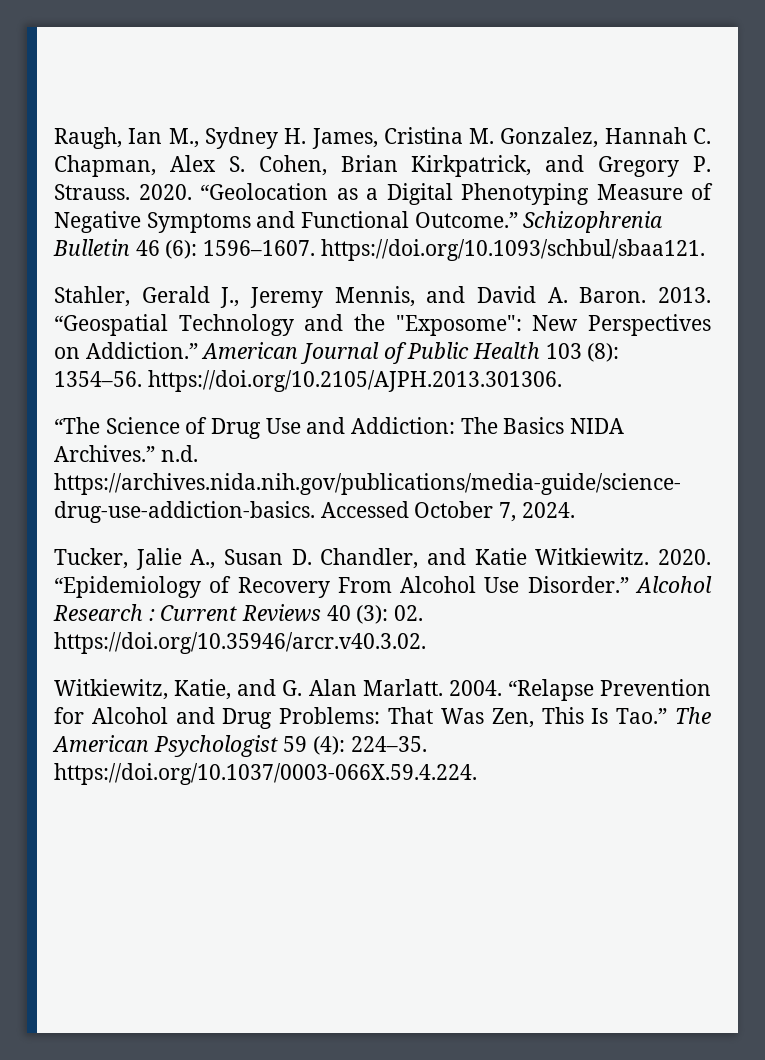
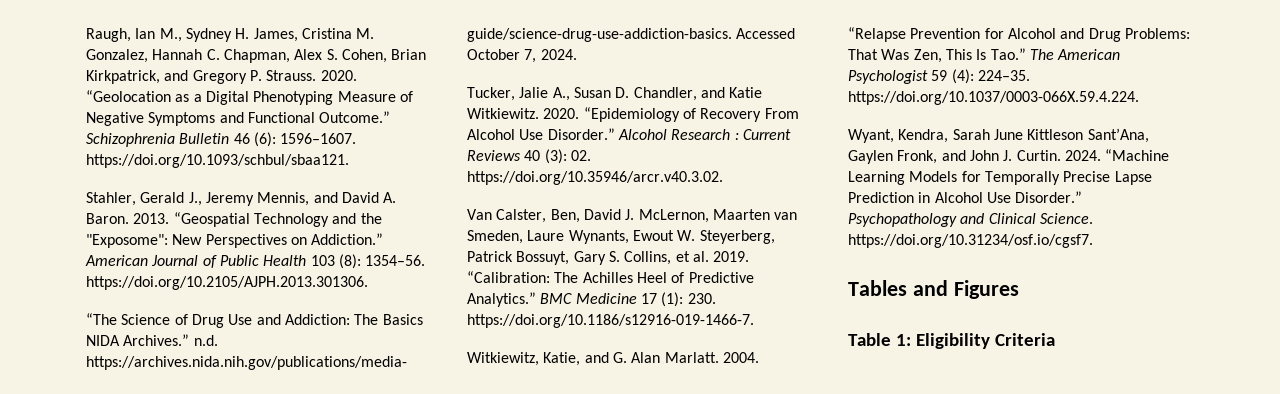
+ Van Calster, Ben, David J. McLernon, Maarten van Smeden, Laure Wynants, Ewout W. Steyerberg, Patrick Bossuyt, Gary S. Collins, et al. 2019. “Calibration: The Achilles Heel of Predictive Analytics.” BMC Medicine 17 (1): 230. https://doi.org/10.1186/s12916-019-1466-7.
+ Wyant, Kendra, Sarah June Kittleson Sant’Ana, Gaylen Fronk, and John J. Curtin. 2024. “Machine Learning Models for Temporally Precise Lapse Prediction in Alcohol Use Disorder.” Psychopathology and Clinical Science. https://doi.org/10.31234/osf.io/cgsf7.
+ Tables and Figures
+ Table 1: Eligibility Criteria

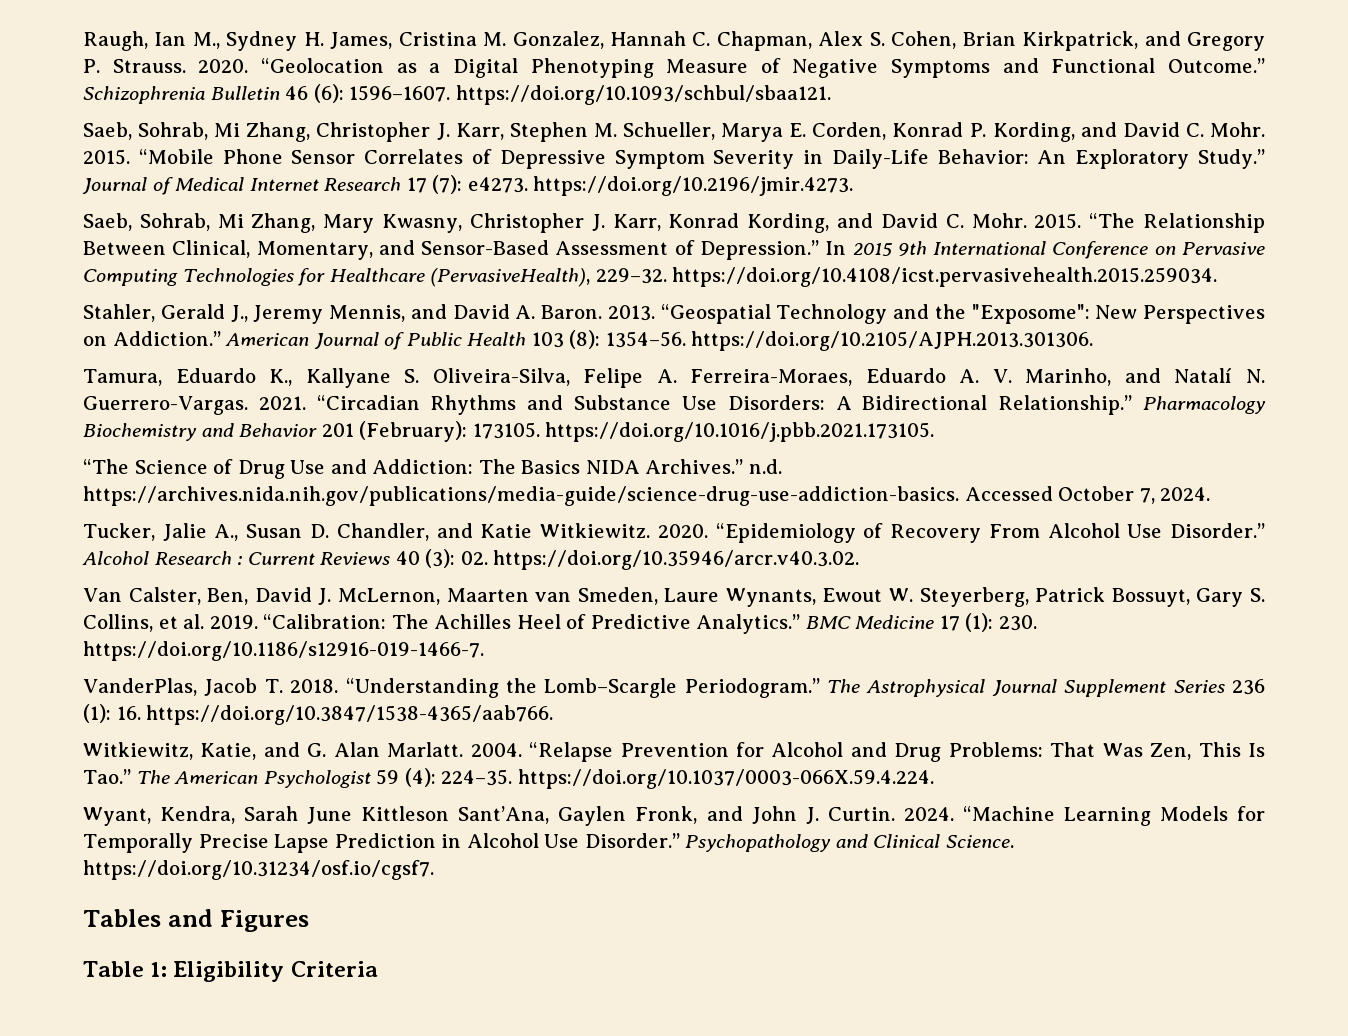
+ Saeb, Sohrab, Mi Zhang, Christopher J. Karr, Stephen M. Schueller, Marya E. Corden, Konrad P. Kording, and David C. Mohr. 2015. “Mobile Phone Sensor Correlates of Depressive Symptom Severity in Daily-Life Behavior: An Exploratory Study.” Journal of Medical Internet Research 17 (7): e4273. https://doi.org/10.2196/jmir.4273.
+ Saeb, Sohrab, Mi Zhang, Mary Kwasny, Christopher J. Karr, Konrad Kording, and David C. Mohr. 2015. “The Relationship Between Clinical, Momentary, and Sensor-Based Assessment of Depression.” In 2015 9th International Conference on Pervasive Computing Technologies for Healthcare (PervasiveHealth), 229–32. https://doi.org/10.4108/icst.pervasivehealth.2015.259034.
+ Tamura, Eduardo K., Kallyane S. Oliveira-Silva, Felipe A. Ferreira-Moraes, Eduardo A. V. Marinho, and Natalí N. Guerrero-Vargas. 2021. “Circadian Rhythms and Substance Use Disorders: A Bidirectional Relationship.” Pharmacology Biochemistry and Behavior 201 (February): 173105. https://doi.org/10.1016/j.pbb.2021.173105.
+ VanderPlas, Jacob T. 2018. “Understanding the Lomb–Scargle Periodogram.” The Astrophysical Journal Supplement Series 236 (1): 16. https://doi.org/10.3847/1538-4365/aab766.

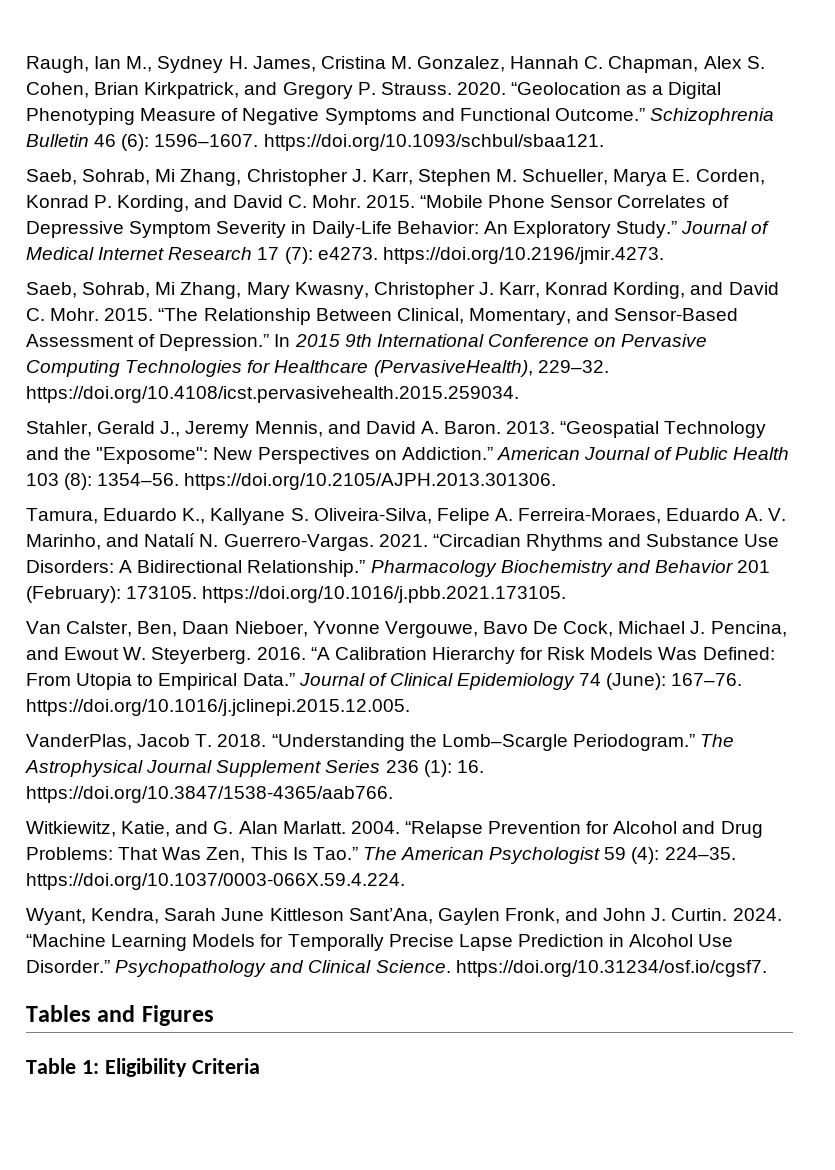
- “The Science of Drug Use and Addiction: The Basics NIDA Archives.” n.d. https://archives.nida.nih.gov/publications/media-guide/science-drug-use-addiction-basics. Accessed October 7, 2024.
- Tucker, Jalie A., Susan D. Chandler, and Katie Witkiewitz. 2020. “Epidemiology of Recovery From Alcohol Use Disorder.” Alcohol Research : Current Reviews 40 (3): 02. https://doi.org/10.35946/arcr.v40.3.02.
- Van Calster, Ben, David J. McLernon, Maarten van Smeden, Laure Wynants, Ewout W. Steyerberg, Patrick Bossuyt, Gary S. Collins, et al. 2019. “Calibration: The Achilles Heel of Predictive Analytics.” BMC Medicine 17 (1): 230. https://doi.org/10.1186/s12916-019-1466-7.
+ Van Calster, Ben, Daan Nieboer, Yvonne Vergouwe, Bavo De Cock, Michael J. Pencina, and Ewout W. Steyerberg. 2016. “A Calibration Hierarchy for Risk Models Was Defined: From Utopia to Empirical Data.” Journal of Clinical Epidemiology 74 (June): 167–76. https://doi.org/10.1016/j.jclinepi.2015.12.005.

